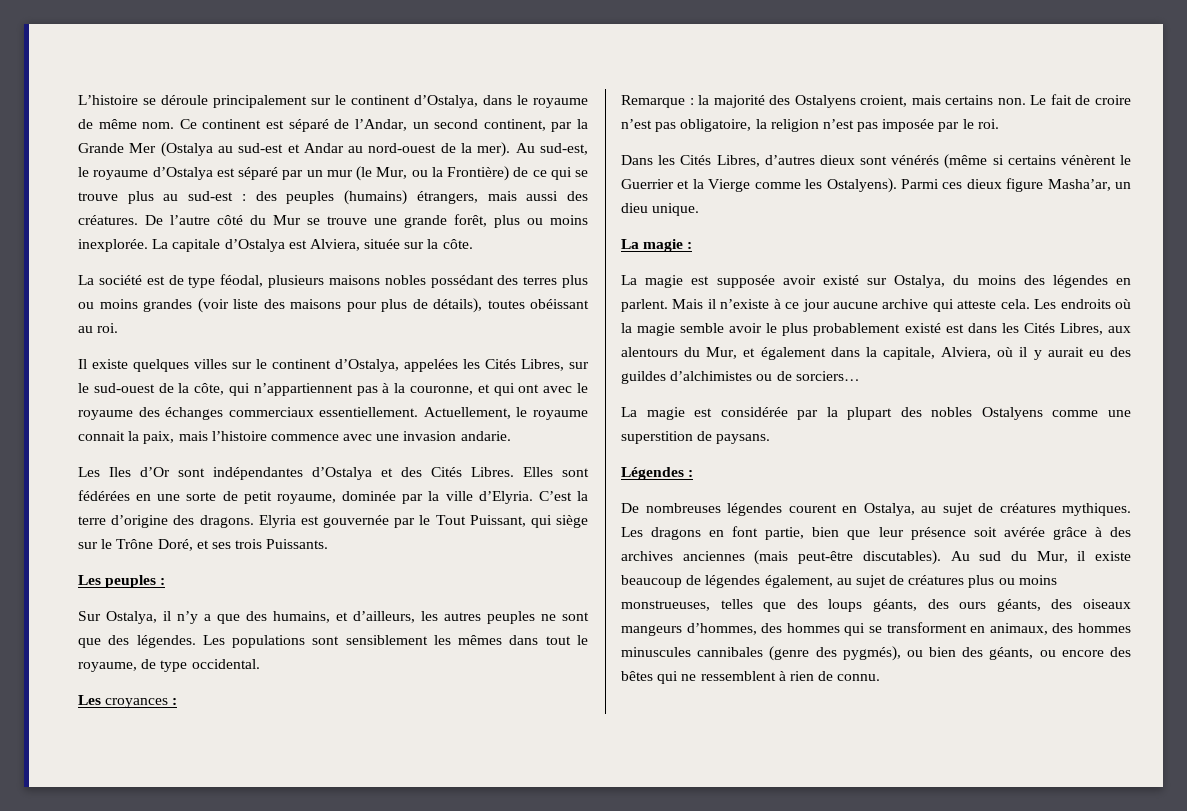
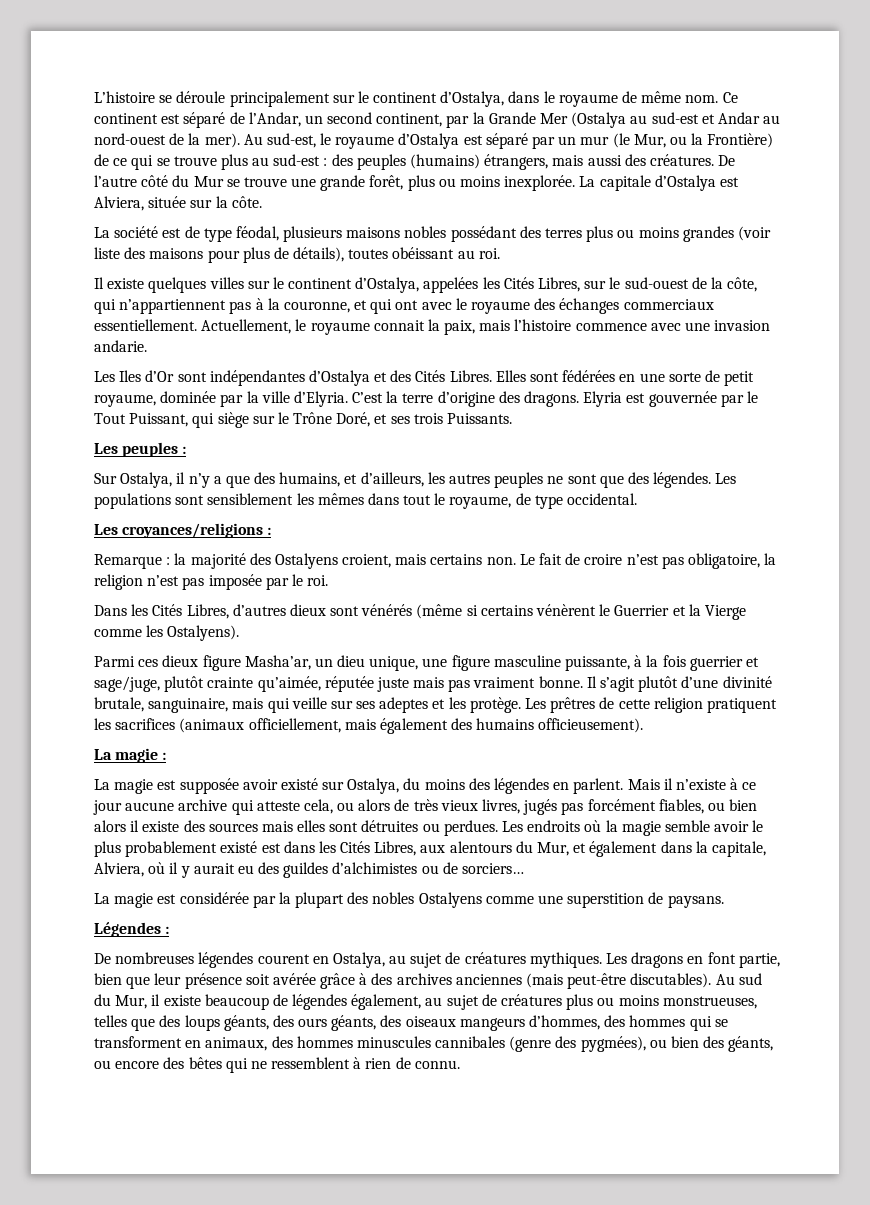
- Les croyances :
+ Les croyances/religions :
- Dans les Cités Libres, d’autres dieux sont vénérés (même si certains vénèrent le Guerrier et la Vierge comme les Ostalyens). Parmi ces dieux figure Masha’ar, un dieu unique.
+ Dans les Cités Libres, d’autres dieux sont vénérés (même si certains vénèrent le Guerrier et la Vierge comme les Ostalyens).
+ Parmi ces dieux figure Masha’ar, un dieu unique, une figure masculine puissante, à la fois guerrier et sage/juge, plutôt crainte qu’aimée, réputée juste mais pas vraiment bonne. Il s’agit plutôt d’une divinité brutale, sanguinaire, mais qui veille sur ses adeptes et les protège. Les prêtres de cette religion pratiquent les sacrifices (animaux officiellement, mais également des humains officieusement).
- Mais il n’existe à ce jour aucune archive qui atteste cela.
+ Mais il n’existe à ce jour aucune archive qui atteste cela, ou alors de très vieux livres, jugés pas forcément fiables, ou bien alors il existe des sources mais elles sont détruites ou perdues.
- Au sud du Mur, il existe beaucoup de légendes également, au sujet de créatures plus ou moins monstrueuses, telles que des loups géants, des ours géants, des oiseaux mangeurs d’hommes, des hommes qui se transforment en animaux, des hommes minuscules cannibales (genre des pygmés), ou bien des géants, ou encore des bêtes qui ne ressemblent à rien de connu.
+ Au sud du Mur, il existe beaucoup de légendes également, au sujet de créatures plus ou moins monstrueuses, telles que des loups géants, des ours géants, des oiseaux mangeurs d’hommes, des hommes qui se transforment en animaux, des hommes minuscules cannibales (genre des pygmées), ou bien des géants, ou encore des bêtes qui ne ressemblent à rien de connu.

